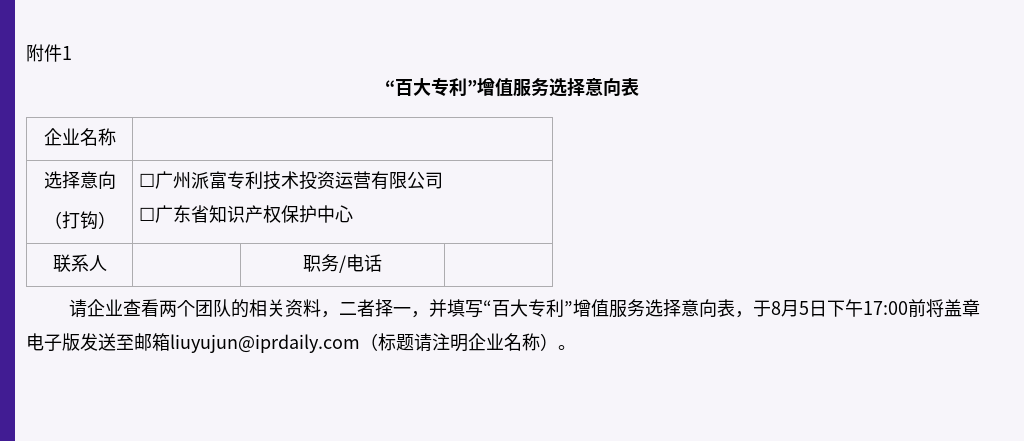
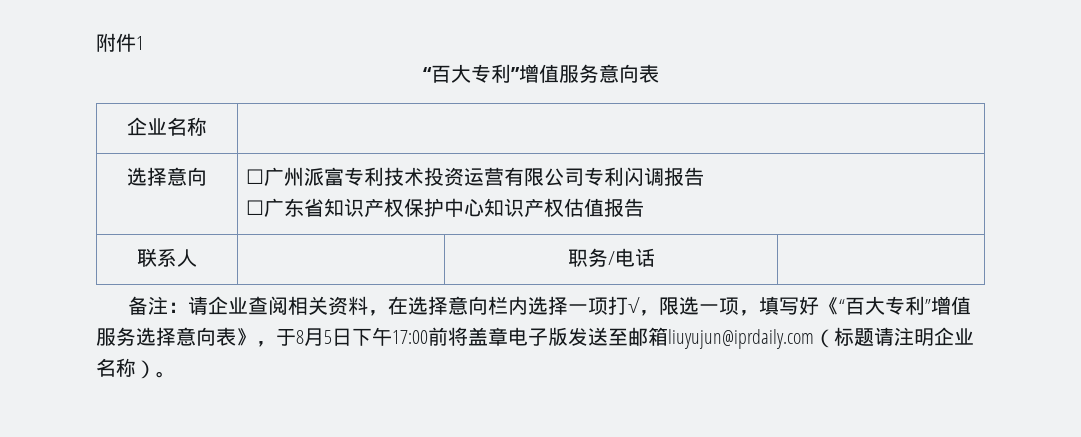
  附件1
- “百大专利”增值服务选择意向表
+ “百大专利”增值服务意向表
  企业名称 |
- 选择意向
- （打钩） | ☐广州派富专利技术投资运营有限公司
- ☐广东省知识产权保护中心
+ 选择意向 | ☐广州派富专利技术投资运营有限公司专利闪调报告
+ ☐广东省知识产权保护中心知识产权估值报告
- 请企业查看两个团队的相关资料，二者择一，并填写“百大专利”增值服务选择意向表，于8月5日下午17:00前将盖章电子版发送至邮箱liuyujun@iprdaily.com（标题请注明企业名称）。
+ 备注：请企业查阅相关资料，在选择意向栏内选择一项打√，限选一项，填写好《“百大专利”增值服务选择意向表》，于8月5日下午17:00前将盖章电子版发送至邮箱liuyujun@iprdaily.com（标题请注明企业名称）。

